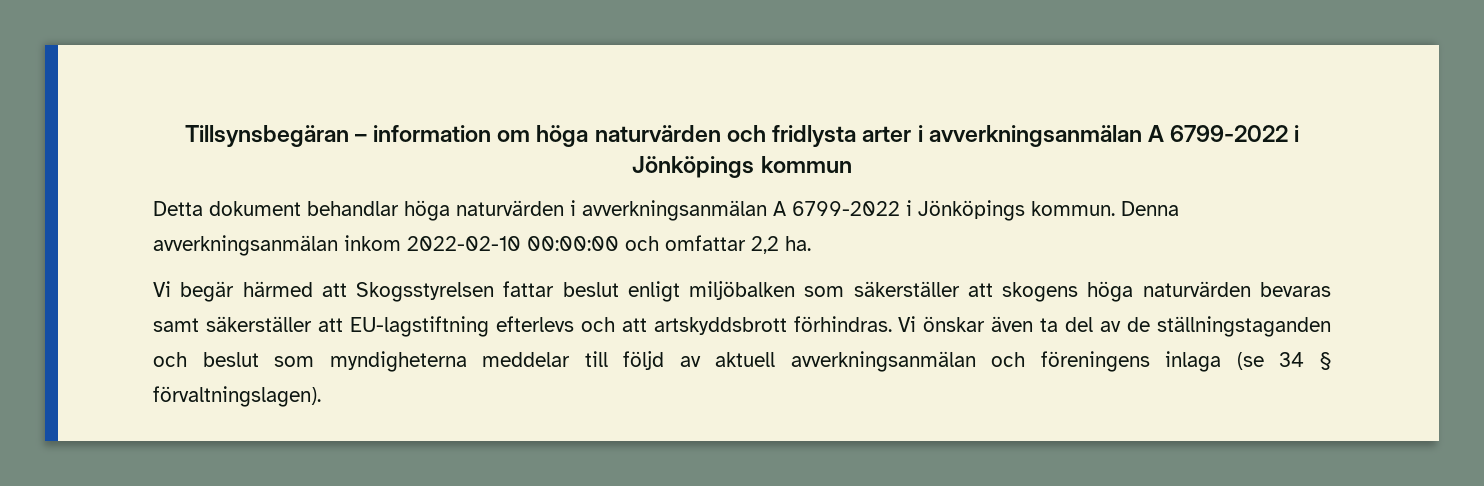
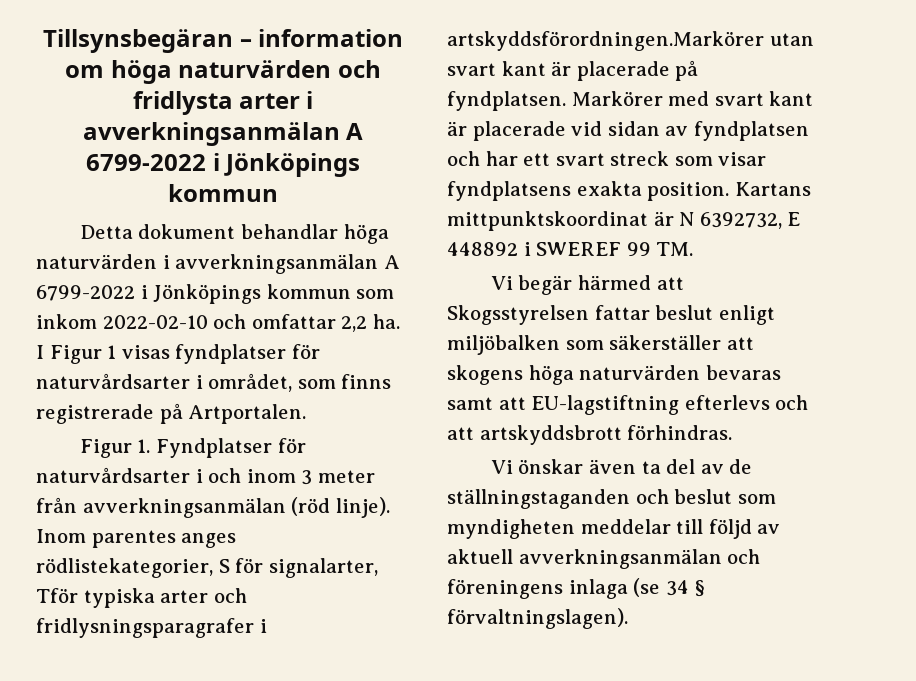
- Detta dokument behandlar höga naturvärden i avverkningsanmälan A 6799-2022 i Jönköpings kommun. Denna avverkningsanmälan inkom 2022-02-10 00:00:00 och omfattar 2,2 ha.
+ Detta dokument behandlar höga naturvärden i avverkningsanmälan A 6799-2022 i Jönköpings kommun som inkom 2022-02-10 och omfattar 2,2 ha. I Figur 1 visas fyndplatser för naturvårdsarter i området, som finns registrerade på Artportalen.
+ Figur 1. Fyndplatser för naturvårdsarter i och inom 3 meter från avverkningsanmälan (röd linje). Inom parentes anges rödlistekategorier, S för signalarter, Tför typiska arter och fridlysningsparagrafer i artskyddsförordningen.Markörer utan svart kant är placerade på fyndplatsen. Markörer med svart kant är placerade vid sidan av fyndplatsen och har ett svart streck som visar fyndplatsens exakta position. Kartans mittpunktskoordinat är N 6392732, E 448892 i SWEREF 99 TM.
- Vi begär härmed att Skogsstyrelsen fattar beslut enligt miljöbalken som säkerställer att skogens höga naturvärden bevaras samt säkerställer att EU-lagstiftning efterlevs och att artskyddsbrott förhindras. Vi önskar även ta del av de ställningstaganden och beslut som myndigheterna meddelar till följd av aktuell avverkningsanmälan och föreningens inlaga (se 34 § förvaltningslagen).
+ Vi begär härmed att Skogsstyrelsen fattar beslut enligt miljöbalken som säkerställer att skogens höga naturvärden bevaras samt att EU-lagstiftning efterlevs och att artskyddsbrott förhindras.
+ Vi önskar även ta del av de ställningstaganden och beslut som myndigheten meddelar till följd av aktuell avverkningsanmälan och föreningens inlaga (se 34 § förvaltningslagen).

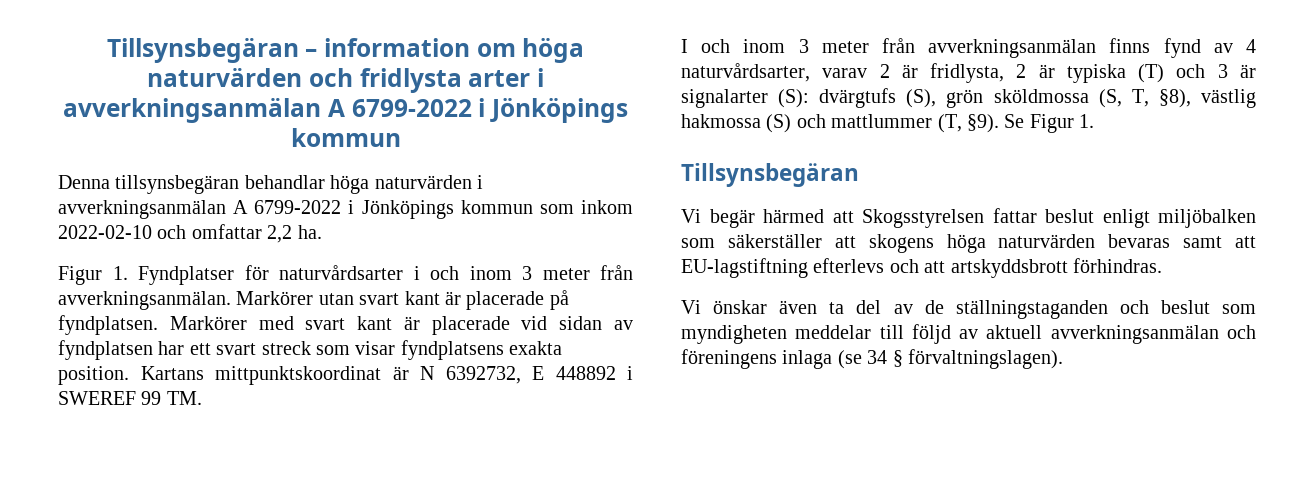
- Detta dokument behandlar höga naturvärden i avverkningsanmälan A 6799-2022 i Jönköpings kommun som inkom 2022-02-10 och omfattar 2,2 ha. I Figur 1 visas fyndplatser för naturvårdsarter i området, som finns registrerade på Artportalen.
+ Denna tillsynsbegäran behandlar höga naturvärden i avverkningsanmälan A 6799-2022 i Jönköpings kommun som inkom 2022-02-10 och omfattar 2,2 ha.
- Figur 1. Fyndplatser för naturvårdsarter i och inom 3 meter från avverkningsanmälan (röd linje). Inom parentes anges rödlistekategorier, S för signalarter, Tför typiska arter och fridlysningsparagrafer i artskyddsförordningen.Markörer utan svart kant är placerade på fyndplatsen.
+ Figur 1. Fyndplatser för naturvårdsarter i och inom 3 meter från avverkningsanmälan. Markörer utan svart kant är placerade på fyndplatsen.
- Markörer med svart kant är placerade vid sidan av fyndplatsen och har ett svart streck som visar fyndplatsens exakta position.
+ Markörer med svart kant är placerade vid sidan av fyndplatsen har ett svart streck som visar fyndplatsens exakta position.
+ I och inom 3 meter från avverkningsanmälan finns fynd av 4 naturvårdsarter, varav 2 är fridlysta, 2 är typiska (T) och 3 är signalarter (S): dvärgtufs (S), grön sköldmossa (S, T, §8), västlig hakmossa (S) och mattlummer (T, §9). Se Figur 1.
+ Tillsynsbegäran

